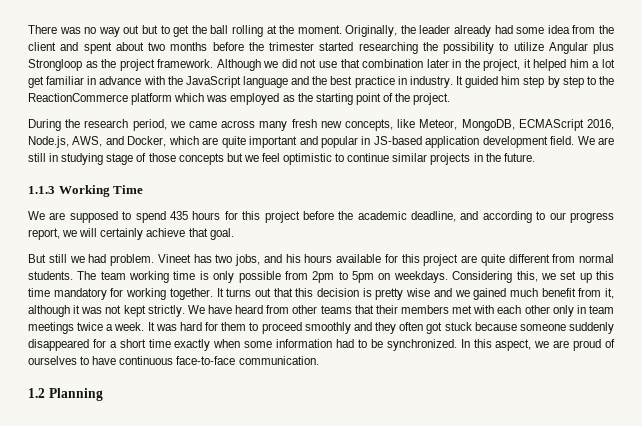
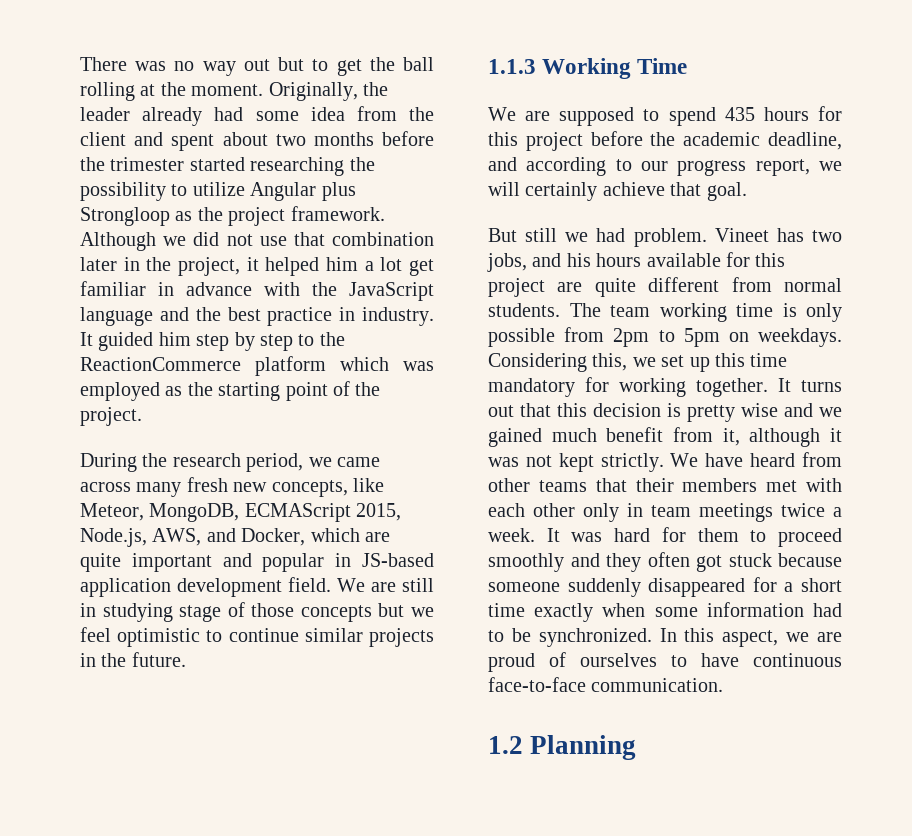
- During the research period, we came across many fresh new concepts, like Meteor, MongoDB, ECMAScript 2016, Node.js, AWS, and Docker, which are quite important and popular in JS-based application development field.
+ During the research period, we came across many fresh new concepts, like Meteor, MongoDB, ECMAScript 2015, Node.js, AWS, and Docker, which are quite important and popular in JS-based application development field.

